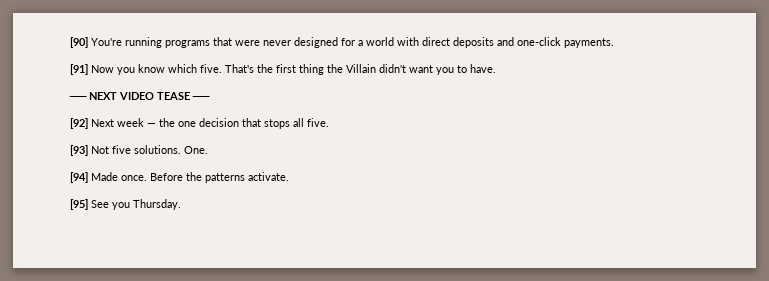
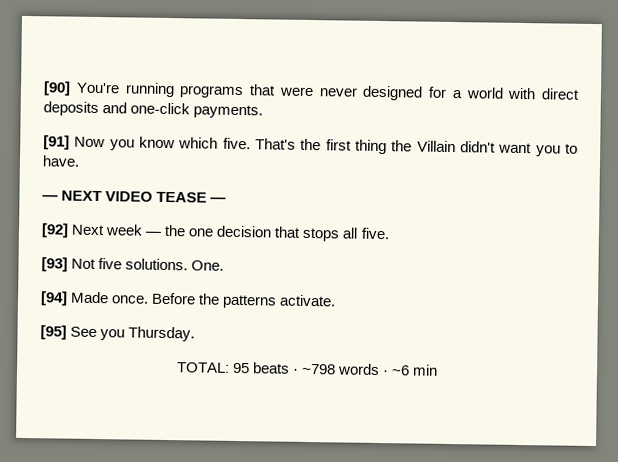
- ── NEXT VIDEO TEASE ──
+ — NEXT VIDEO TEASE —
+ TOTAL: 95 beats · ~798 words · ~6 min

